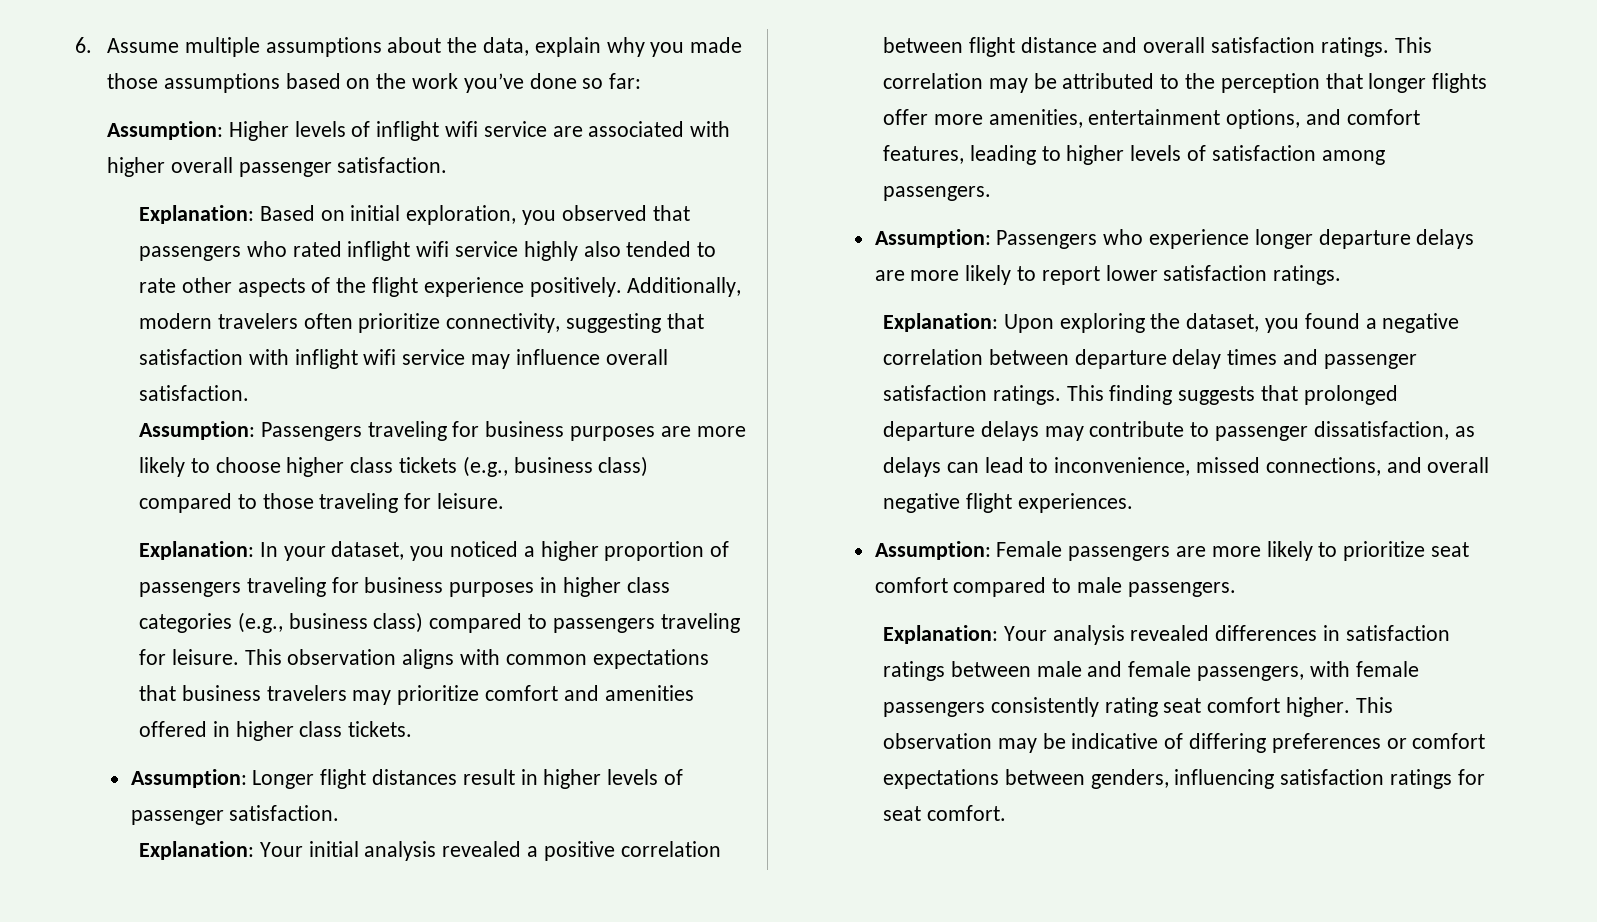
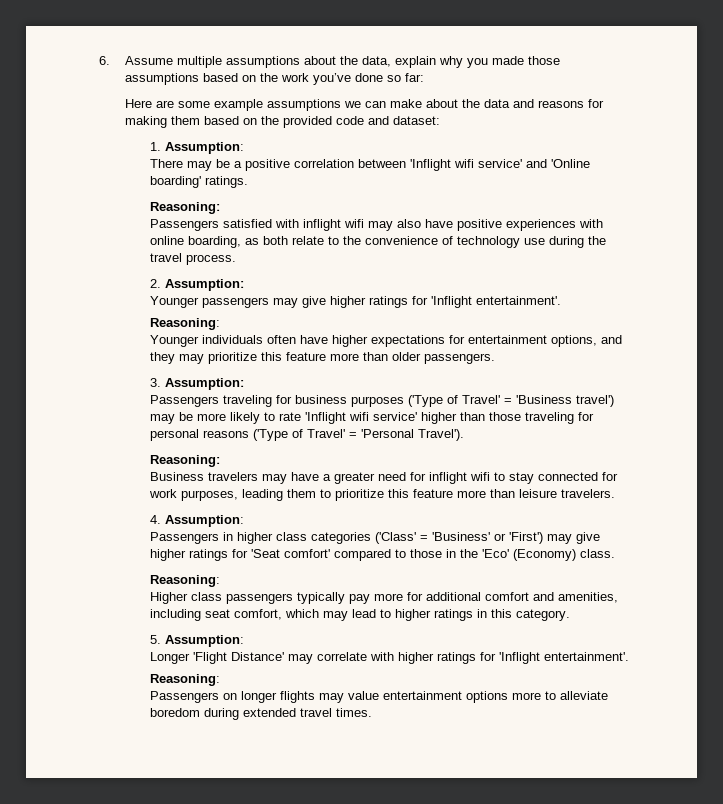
- Assumption: Higher levels of inflight wifi service are associated with higher overall passenger satisfaction.
- Explanation: Based on initial exploration, you observed that passengers who rated inflight wifi service highly also tended to rate other aspects of the flight experience positively. Additionally, modern travelers often prioritize connectivity, suggesting that satisfaction with inflight wifi service may influence overall satisfaction.
- Assumption: Passengers traveling for business purposes are more likely to choose higher class tickets (e.g., business class) compared to those traveling for leisure.
- Explanation: In your dataset, you noticed a higher proportion of passengers traveling for business purposes in higher class categories (e.g., business class) compared to passengers traveling for leisure. This observation aligns with common expectations that business travelers may prioritize comfort and amenities offered in higher class tickets.
- Assumption: Longer flight distances result in higher levels of passenger satisfaction.
- Explanation: Your initial analysis revealed a positive correlation between flight distance and overall satisfaction ratings. This correlation may be attributed to the perception that longer flights offer more amenities, entertainment options, and comfort features, leading to higher levels of satisfaction among passengers.
- Assumption: Passengers who experience longer departure delays are more likely to report lower satisfaction ratings.
- Explanation: Upon exploring the dataset, you found a negative correlation between departure delay times and passenger satisfaction ratings. This finding suggests that prolonged departure delays may contribute to passenger dissatisfaction, as delays can lead to inconvenience, missed connections, and overall negative flight experiences.
- Assumption: Female passengers are more likely to prioritize seat comfort compared to male passengers.
- Explanation: Your analysis revealed differences in satisfaction ratings between male and female passengers, with female passengers consistently rating seat comfort higher. This observation may be indicative of differing preferences or comfort expectations between genders, influencing satisfaction ratings for seat comfort.
+ Here are some example assumptions we can make about the data and reasons for making them based on the provided code and dataset:
+ 1. Assumption:
+ There may be a positive correlation between 'Inflight wifi service' and 'Online boarding' ratings.
+ Reasoning:
+ Passengers satisfied with inflight wifi may also have positive experiences with online boarding, as both relate to the convenience of technology use during the travel process.
+ 2. Assumption:
+ Younger passengers may give higher ratings for 'Inflight entertainment'.
+ Reasoning:
+ Younger individuals often have higher expectations for entertainment options, and they may prioritize this feature more than older passengers.
+ 3. Assumption:
+ Passengers traveling for business purposes ('Type of Travel' = 'Business travel') may be more likely to rate 'Inflight wifi service' higher than those traveling for personal reasons ('Type of Travel' = 'Personal Travel').
+ Reasoning:
+ Business travelers may have a greater need for inflight wifi to stay connected for work purposes, leading them to prioritize this feature more than leisure travelers.
+ 4. Assumption:
+ Passengers in higher class categories ('Class' = 'Business' or 'First') may give higher ratings for 'Seat comfort' compared to those in the 'Eco' (Economy) class.
+ Reasoning:
+ Higher class passengers typically pay more for additional comfort and amenities, including seat comfort, which may lead to higher ratings in this category.
+ 5. Assumption:
+ Longer 'Flight Distance' may correlate with higher ratings for 'Inflight entertainment'.
+ Reasoning:
+ Passengers on longer flights may value entertainment options more to alleviate boredom during extended travel times.

